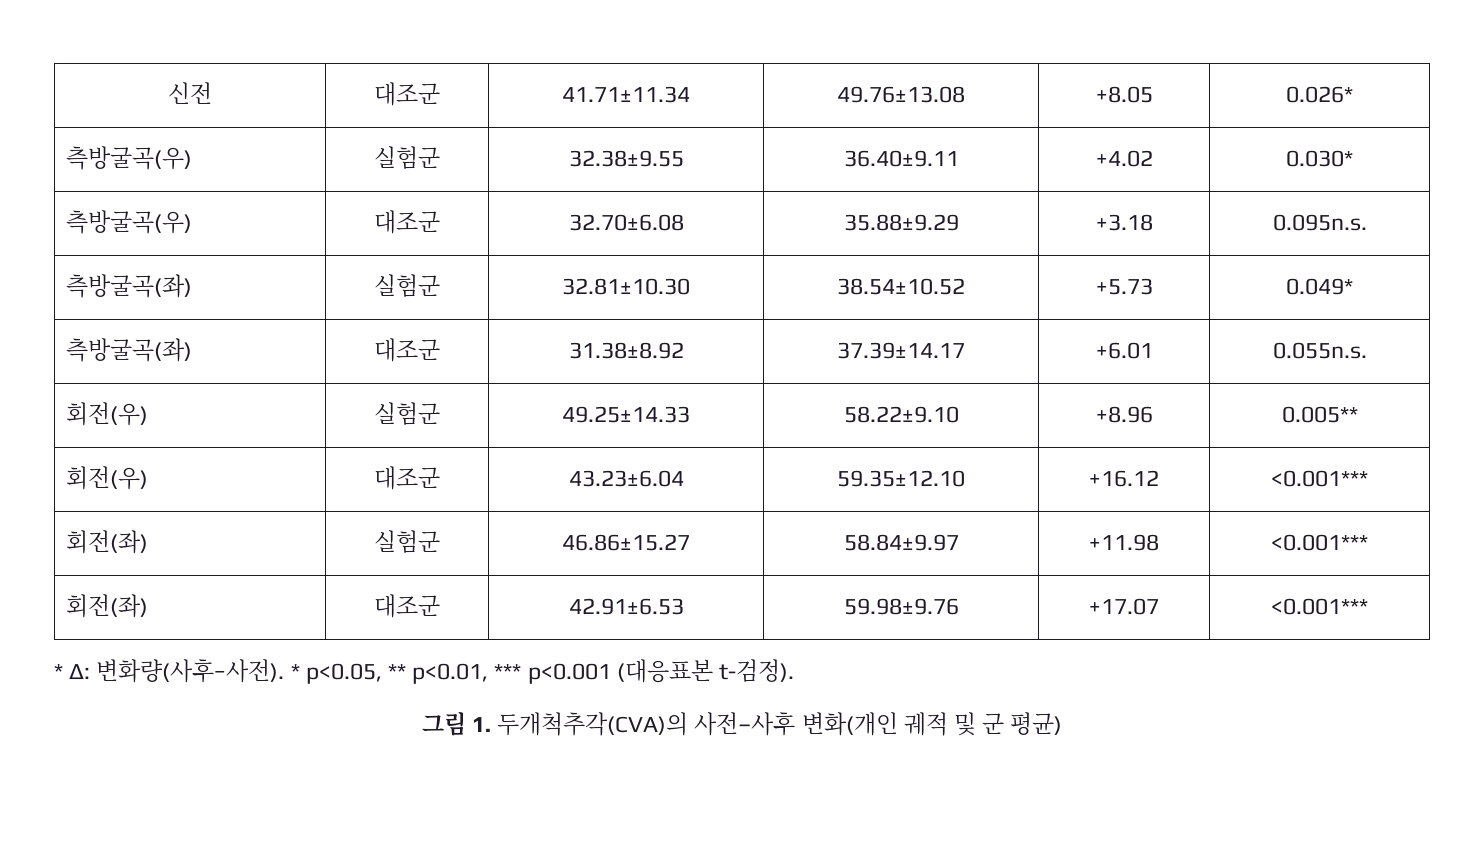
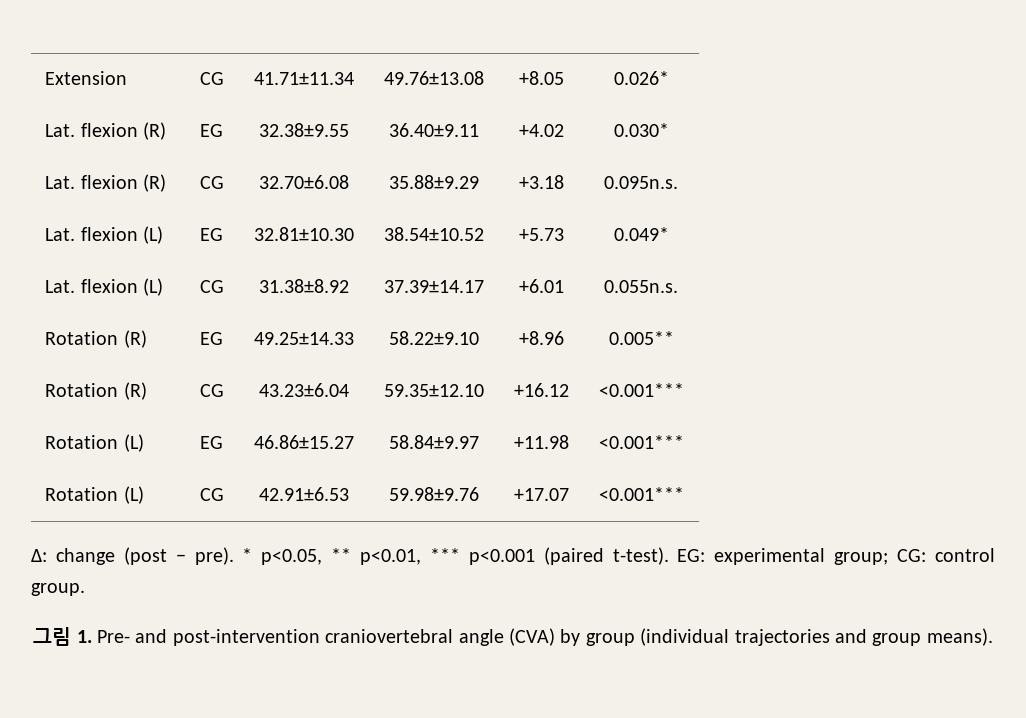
- 신전 | 대조군 | 41.71±11.34 | 49.76±13.08 | +8.05 | 0.026*
+ Extension | CG | 41.71±11.34 | 49.76±13.08 | +8.05 | 0.026*
- 측방굴곡(우) | 실험군 | 32.38±9.55 | 36.40±9.11 | +4.02 | 0.030*
+ Lat. flexion (R) | EG | 32.38±9.55 | 36.40±9.11 | +4.02 | 0.030*
- 측방굴곡(우) | 대조군 | 32.70±6.08 | 35.88±9.29 | +3.18 | 0.095n.s.
+ Lat. flexion (R) | CG | 32.70±6.08 | 35.88±9.29 | +3.18 | 0.095n.s.
- 측방굴곡(좌) | 실험군 | 32.81±10.30 | 38.54±10.52 | +5.73 | 0.049*
+ Lat. flexion (L) | EG | 32.81±10.30 | 38.54±10.52 | +5.73 | 0.049*
- 측방굴곡(좌) | 대조군 | 31.38±8.92 | 37.39±14.17 | +6.01 | 0.055n.s.
+ Lat. flexion (L) | CG | 31.38±8.92 | 37.39±14.17 | +6.01 | 0.055n.s.
- 회전(우) | 실험군 | 49.25±14.33 | 58.22±9.10 | +8.96 | 0.005**
+ Rotation (R) | EG | 49.25±14.33 | 58.22±9.10 | +8.96 | 0.005**
- 회전(우) | 대조군 | 43.23±6.04 | 59.35±12.10 | +16.12 | <0.001***
+ Rotation (R) | CG | 43.23±6.04 | 59.35±12.10 | +16.12 | <0.001***
- 회전(좌) | 실험군 | 46.86±15.27 | 58.84±9.97 | +11.98 | <0.001***
+ Rotation (L) | EG | 46.86±15.27 | 58.84±9.97 | +11.98 | <0.001***
- 회전(좌) | 대조군 | 42.91±6.53 | 59.98±9.76 | +17.07 | <0.001***
+ Rotation (L) | CG | 42.91±6.53 | 59.98±9.76 | +17.07 | <0.001***
- * Δ: 변화량(사후−사전).
+ Δ: change (post − pre).
- * p<0.05, ** p<0.01, *** p<0.001 (대응표본 t-검정).
- 그림 1. 두개척추각(CVA)의 사전–사후 변화(개인 궤적 및 군 평균)
+ * p<0.05, ** p<0.01, *** p<0.001 (paired t-test). EG: experimental group; CG: control group.
+ 그림 1. Pre- and post-intervention craniovertebral angle (CVA) by group (individual trajectories and group means).

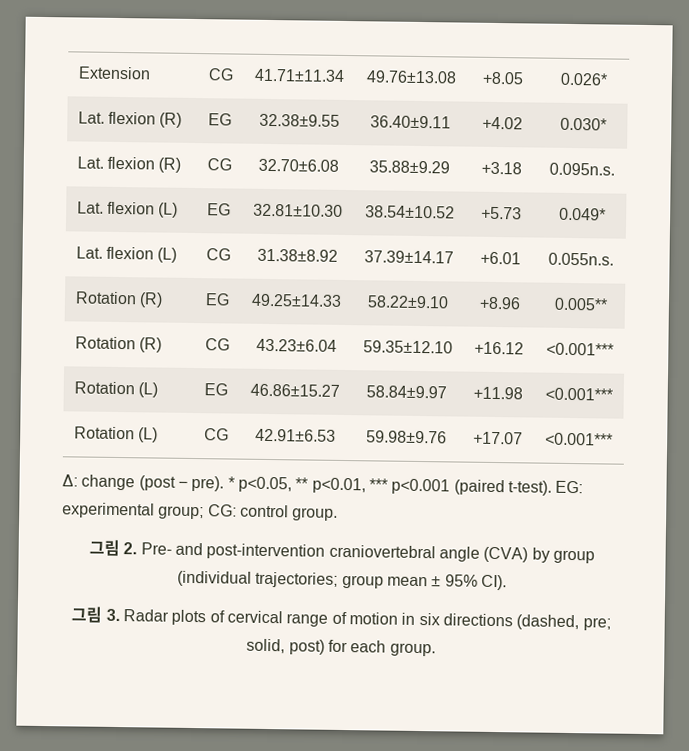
- 그림 1. Pre- and post-intervention craniovertebral angle (CVA) by group (individual trajectories and group means).
+ 그림 2. Pre- and post-intervention craniovertebral angle (CVA) by group (individual trajectories; group mean ± 95% CI).
+ 그림 3. Radar plots of cervical range of motion in six directions (dashed, pre; solid, post) for each group.

